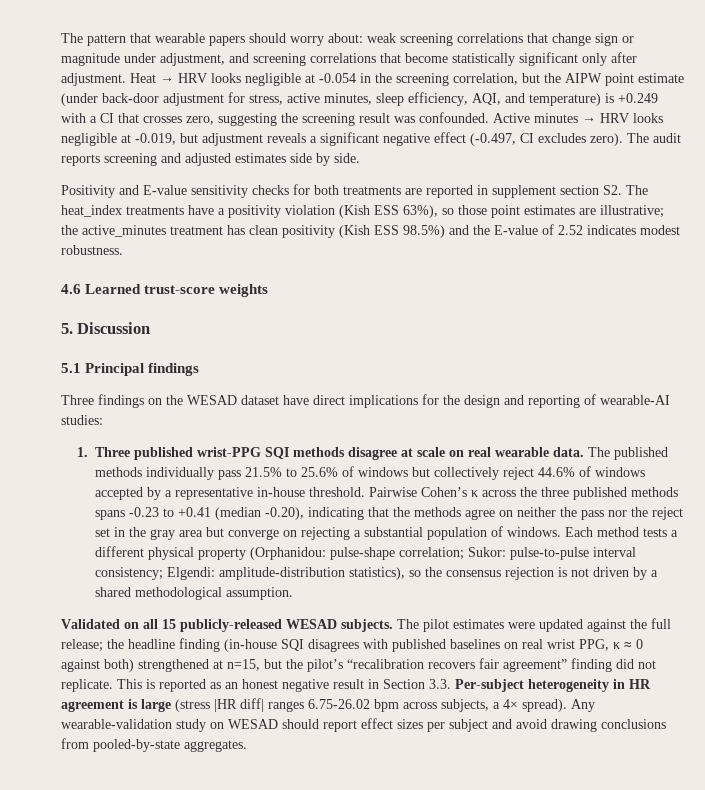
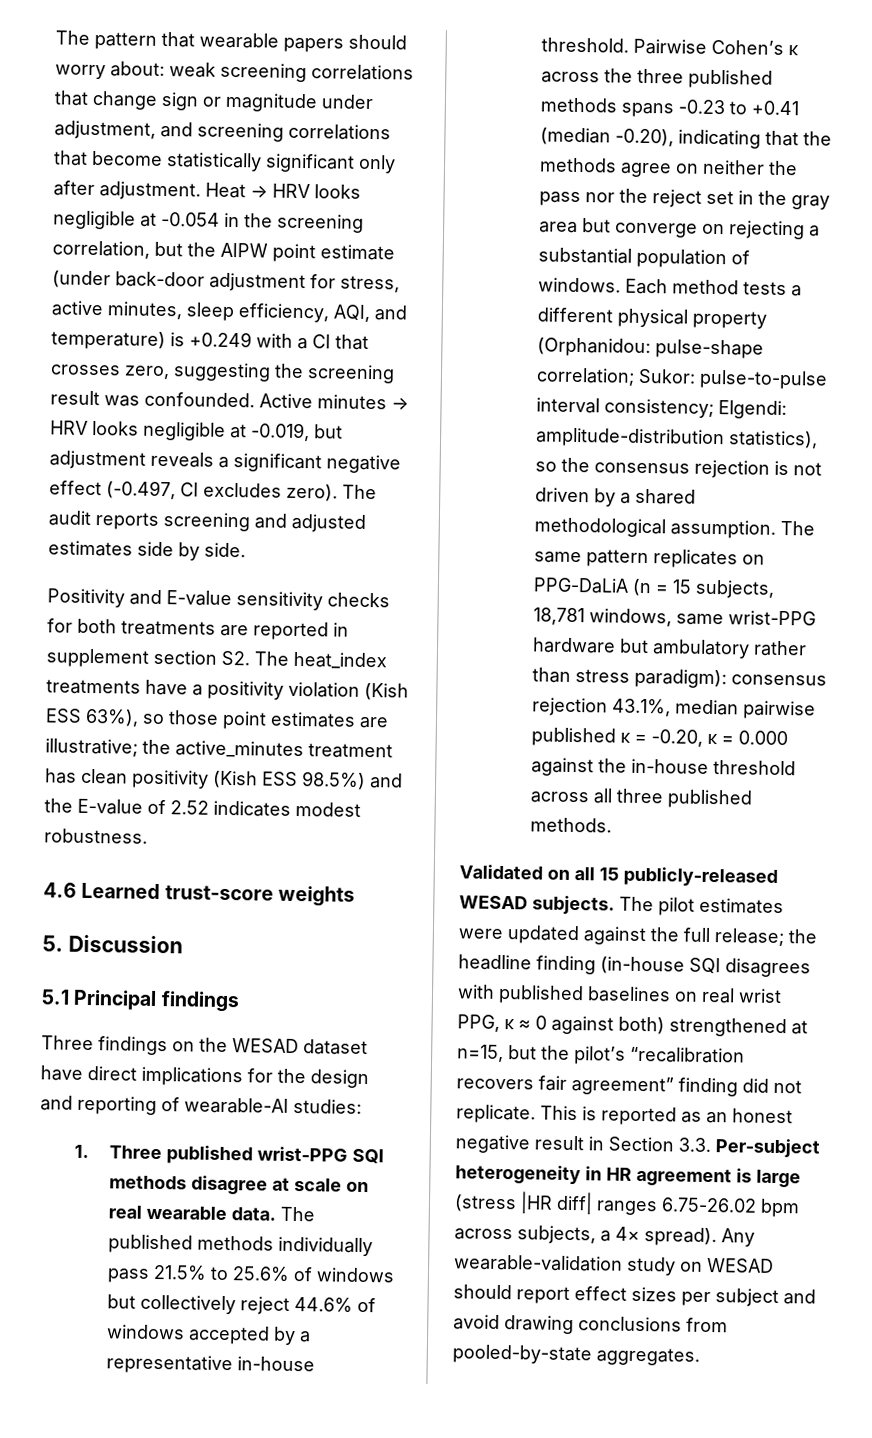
+ The same pattern replicates on PPG-DaLiA (n = 15 subjects, 18,781 windows, same wrist-PPG hardware but ambulatory rather than stress paradigm): consensus rejection 43.1%, median pairwise published κ = -0.20, κ = 0.000 against the in-house threshold across all three published methods.

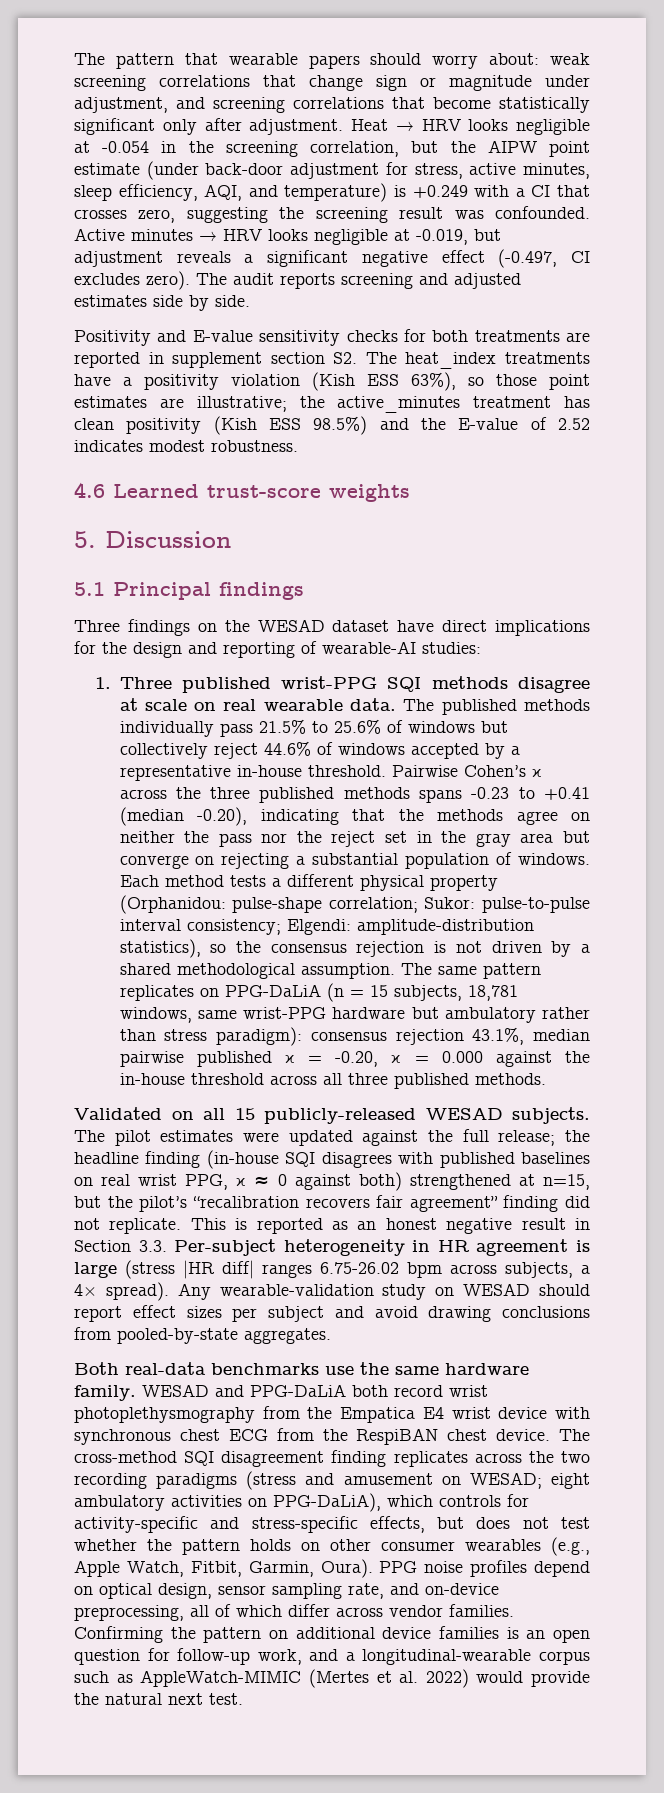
+ Both real-data benchmarks use the same hardware family. WESAD and PPG-DaLiA both record wrist photoplethysmography from the Empatica E4 wrist device with synchronous chest ECG from the RespiBAN chest device. The cross-method SQI disagreement finding replicates across the two recording paradigms (stress and amusement on WESAD; eight ambulatory activities on PPG-DaLiA), which controls for activity-specific and stress-specific effects, but does not test whether the pattern holds on other consumer wearables (e.g., Apple Watch, Fitbit, Garmin, Oura). PPG noise profiles depend on optical design, sensor sampling rate, and on-device preprocessing, all of which differ across vendor families. Confirming the pattern on additional device families is an open question for follow-up work, and a longitudinal-wearable corpus such as AppleWatch-MIMIC (Mertes et al. 2022) would provide the natural next test.

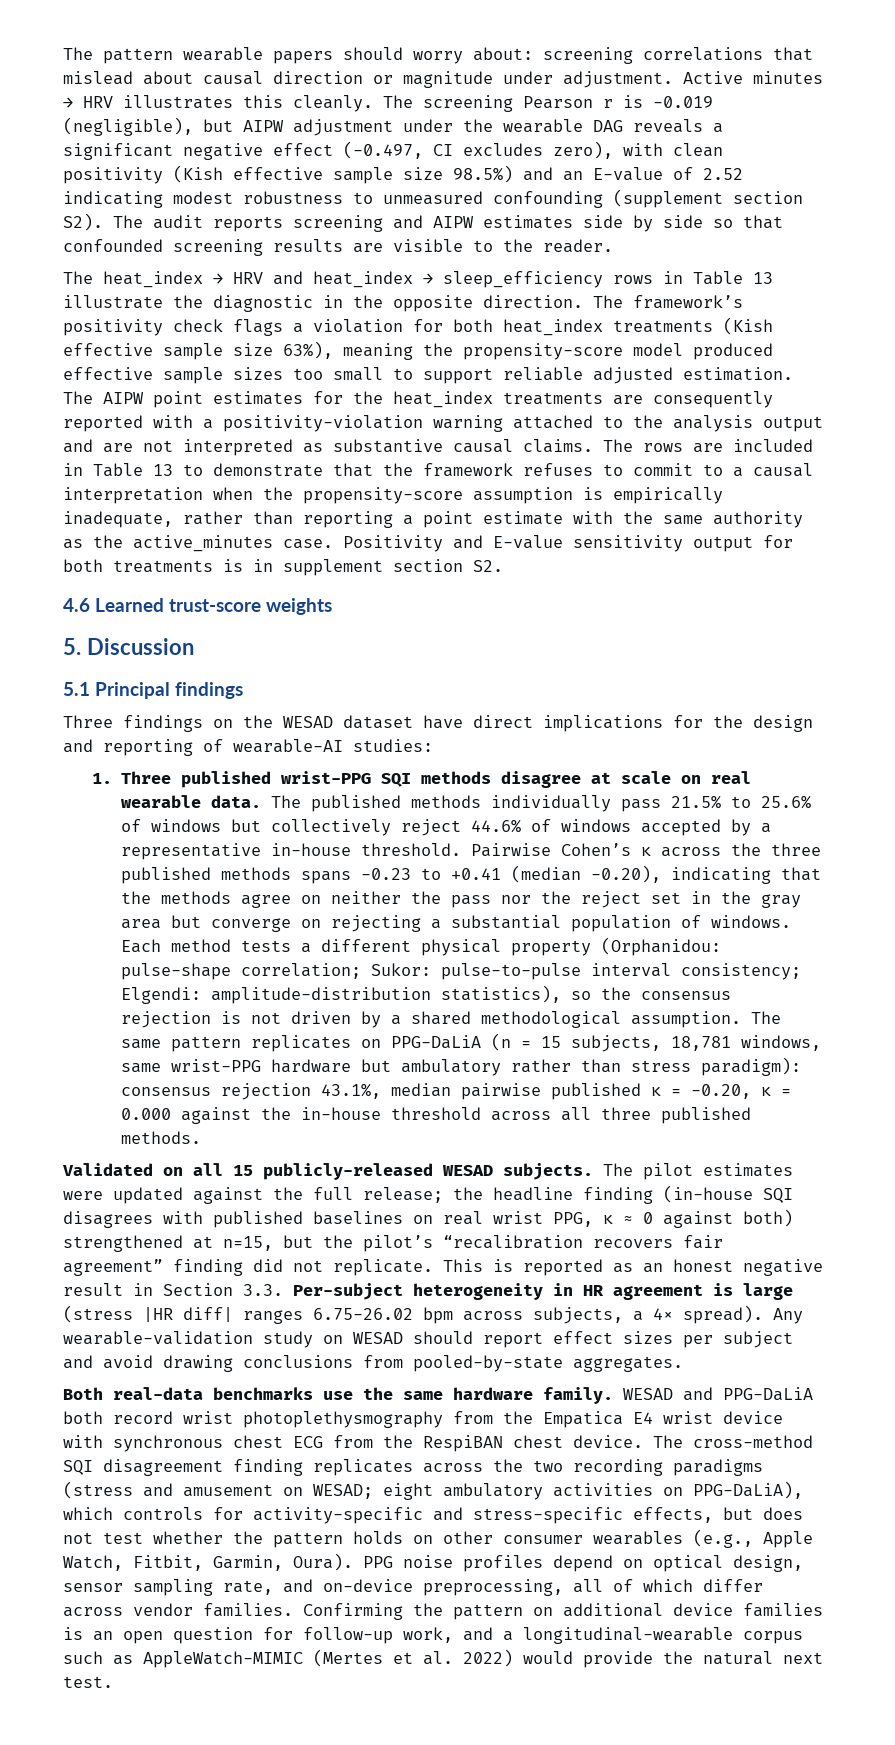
- The pattern that wearable papers should worry about: weak screening correlations that change sign or magnitude under adjustment, and screening correlations that become statistically significant only after adjustment. Heat → HRV looks negligible at -0.054 in the screening correlation, but the AIPW point estimate (under back-door adjustment for stress, active minutes, sleep efficiency, AQI, and temperature) is +0.249 with a CI that crosses zero, suggesting the screening result was confounded. Active minutes → HRV looks negligible at -0.019, but adjustment reveals a significant negative effect (-0.497, CI excludes zero). The audit reports screening and adjusted estimates side by side.
- Positivity and E-value sensitivity checks for both treatments are reported in supplement section S2. The heat_index treatments have a positivity violation (Kish ESS 63%), so those point estimates are illustrative; the active_minutes treatment has clean positivity (Kish ESS 98.5%) and the E-value of 2.52 indicates modest robustness.
+ The pattern wearable papers should worry about: screening correlations that mislead about causal direction or magnitude under adjustment. Active minutes → HRV illustrates this cleanly. The screening Pearson r is -0.019 (negligible), but AIPW adjustment under the wearable DAG reveals a significant negative effect (-0.497, CI excludes zero), with clean positivity (Kish effective sample size 98.5%) and an E-value of 2.52 indicating modest robustness to unmeasured confounding (supplement section S2). The audit reports screening and AIPW estimates side by side so that confounded screening results are visible to the reader.
+ The heat_index → HRV and heat_index → sleep_efficiency rows in Table 13 illustrate the diagnostic in the opposite direction. The framework’s positivity check flags a violation for both heat_index treatments (Kish effective sample size 63%), meaning the propensity-score model produced effective sample sizes too small to support reliable adjusted estimation. The AIPW point estimates for the heat_index treatments are consequently reported with a positivity-violation warning attached to the analysis output and are not interpreted as substantive causal claims. The rows are included in Table 13 to demonstrate that the framework refuses to commit to a causal interpretation when the propensity-score assumption is empirically inadequate, rather than reporting a point estimate with the same authority as the active_minutes case. Positivity and E-value sensitivity output for both treatments is in supplement section S2.

